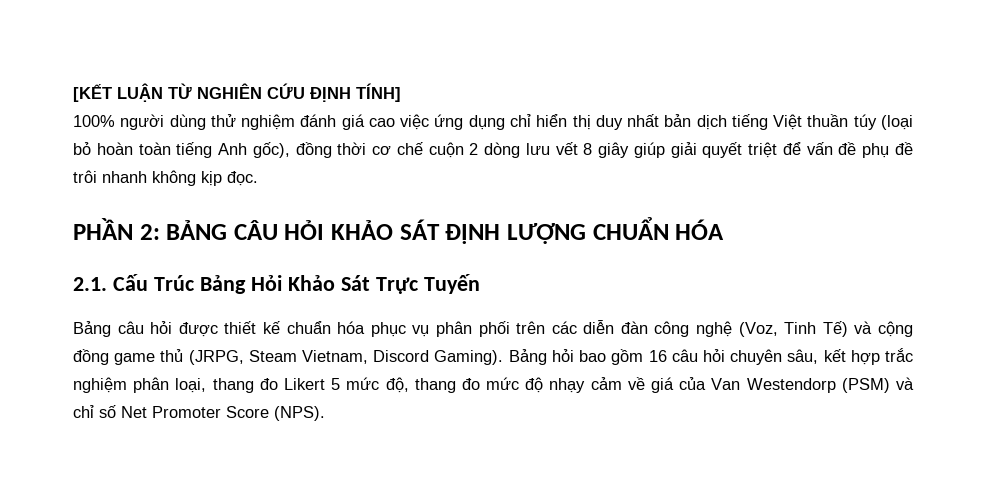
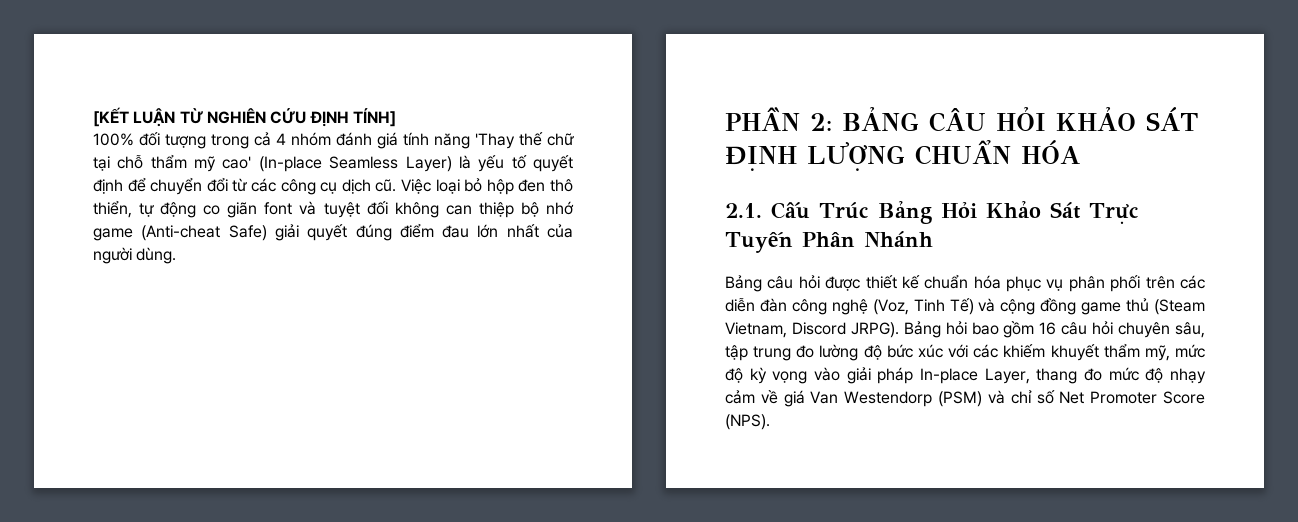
- 100% người dùng thử nghiệm đánh giá cao việc ứng dụng chỉ hiển thị duy nhất bản dịch tiếng Việt thuần túy (loại bỏ hoàn toàn tiếng Anh gốc), đồng thời cơ chế cuộn 2 dòng lưu vết 8 giây giúp giải quyết triệt để vấn đề phụ đề trôi nhanh không kịp đọc.
+ 100% đối tượng trong cả 4 nhóm đánh giá tính năng 'Thay thế chữ tại chỗ thẩm mỹ cao' (In-place Seamless Layer) là yếu tố quyết định để chuyển đổi từ các công cụ dịch cũ. Việc loại bỏ hộp đen thô thiển, tự động co giãn font và tuyệt đối không can thiệp bộ nhớ game (Anti-cheat Safe) giải quyết đúng điểm đau lớn nhất của người dùng.
- 2.1. Cấu Trúc Bảng Hỏi Khảo Sát Trực Tuyến
+ 2.1. Cấu Trúc Bảng Hỏi Khảo Sát Trực Tuyến Phân Nhánh
- Bảng câu hỏi được thiết kế chuẩn hóa phục vụ phân phối trên các diễn đàn công nghệ (Voz, Tinh Tế) và cộng đồng game thủ (JRPG, Steam Vietnam, Discord Gaming).
+ Bảng câu hỏi được thiết kế chuẩn hóa phục vụ phân phối trên các diễn đàn công nghệ (Voz, Tinh Tế) và cộng đồng game thủ (Steam Vietnam, Discord JRPG).
- Bảng hỏi bao gồm 16 câu hỏi chuyên sâu, kết hợp trắc nghiệm phân loại, thang đo Likert 5 mức độ, thang đo mức độ nhạy cảm về giá của Van Westendorp (PSM) và chỉ số Net Promoter Score (NPS).
+ Bảng hỏi bao gồm 16 câu hỏi chuyên sâu, tập trung đo lường độ bức xúc với các khiếm khuyết thẩm mỹ, mức độ kỳ vọng vào giải pháp In-place Layer, thang đo mức độ nhạy cảm về giá Van Westendorp (PSM) và chỉ số Net Promoter Score (NPS).

